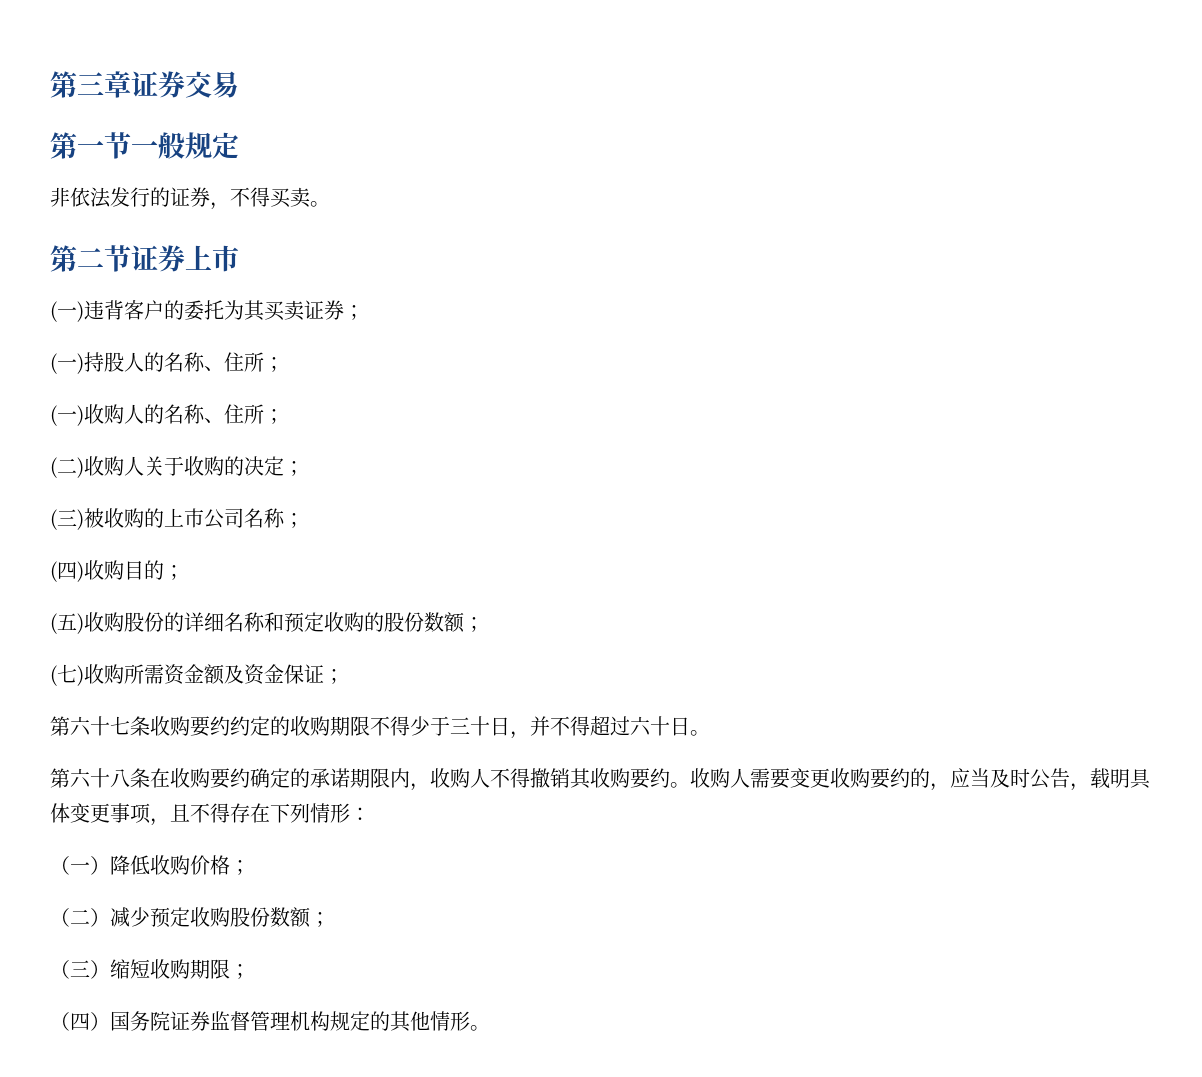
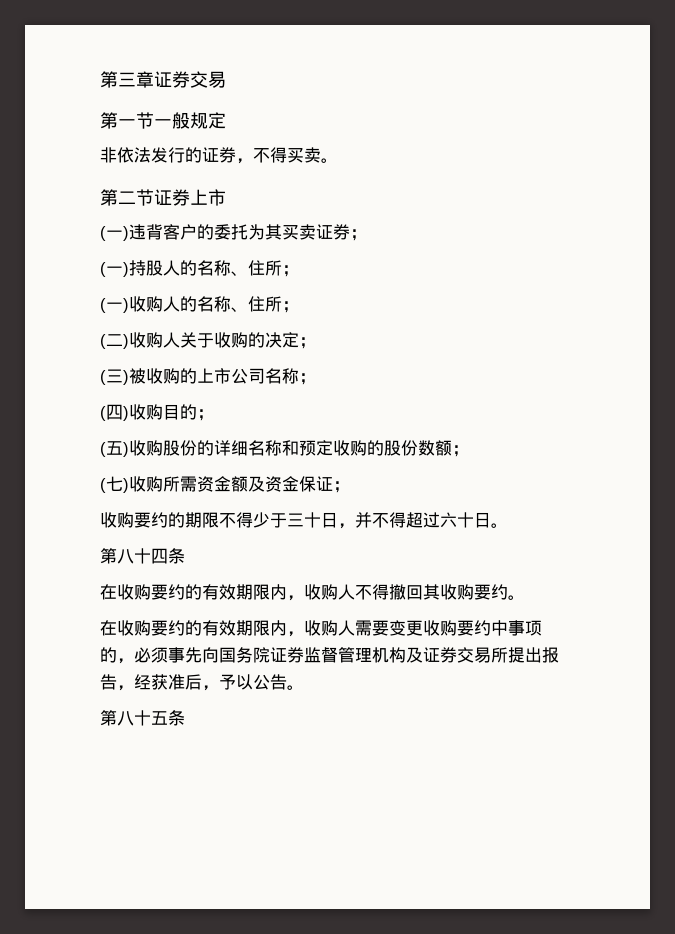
- 第六十七条收购要约约定的收购期限不得少于三十日，并不得超过六十日。
+ 收购要约的期限不得少于三十日，并不得超过六十日。
- 第六十八条在收购要约确定的承诺期限内，收购人不得撤销其收购要约。收购人需要变更收购要约的，应当及时公告，载明具体变更事项，且不得存在下列情形：
- （一）降低收购价格；
- （二）减少预定收购股份数额；
- （三）缩短收购期限；
- （四）国务院证券监督管理机构规定的其他情形。
+ 第八十四条
+ 在收购要约的有效期限内，收购人不得撤回其收购要约。
+ 在收购要约的有效期限内，收购人需要变更收购要约中事项的，必须事先向国务院证券监督管理机构及证券交易所提出报告，经获准后，予以公告。
+ 第八十五条

